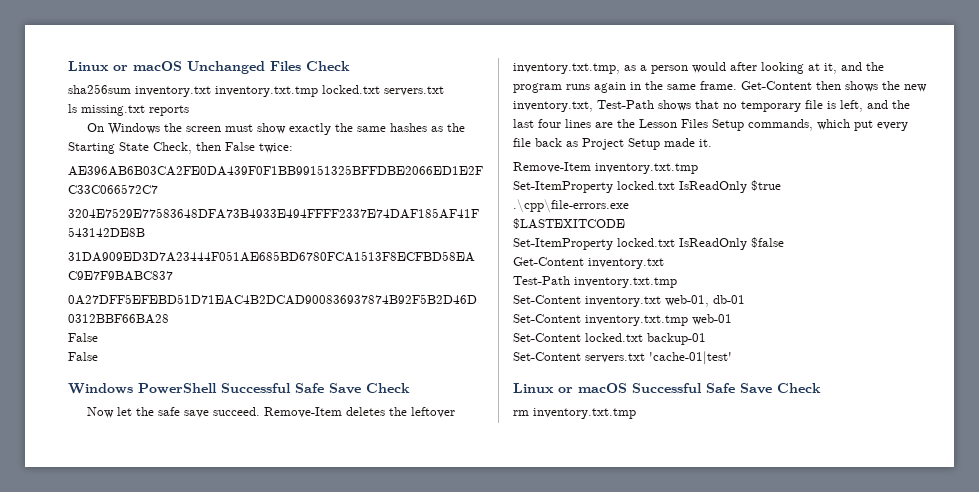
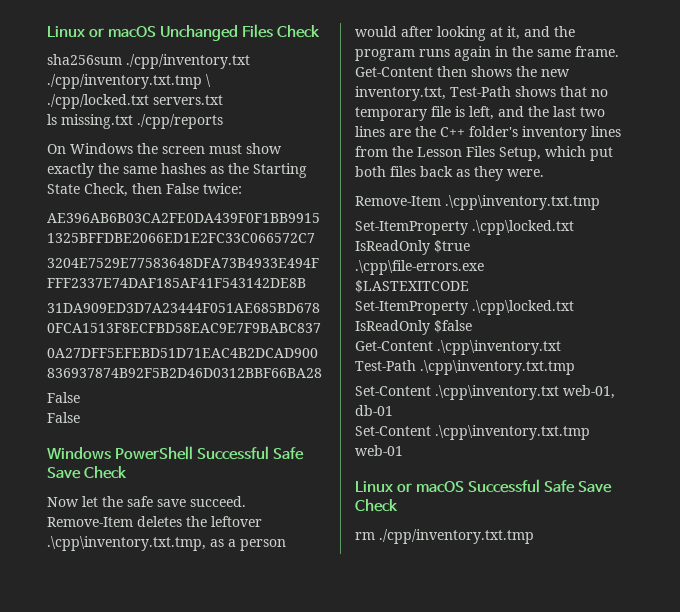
- sha256sum inventory.txt inventory.txt.tmp locked.txt servers.txt
+ sha256sum ./cpp/inventory.txt ./cpp/inventory.txt.tmp \
+ ./cpp/locked.txt servers.txt
- ls missing.txt reports
+ ls missing.txt ./cpp/reports
- Remove-Item deletes the leftover inventory.txt.tmp, as a person would after looking at it, and the program runs again in the same frame.
+ Remove-Item deletes the leftover .\cpp\inventory.txt.tmp, as a person would after looking at it, and the program runs again in the same frame.
- Get-Content then shows the new inventory.txt, Test-Path shows that no temporary file is left, and the last four lines are the Lesson Files Setup commands, which put every file back as Project Setup made it.
- Remove-Item inventory.txt.tmp
- Set-ItemProperty locked.txt IsReadOnly $true
+ Get-Content then shows the new inventory.txt, Test-Path shows that no temporary file is left, and the last two lines are the C++ folder's inventory lines from the Lesson Files Setup, which put both files back as they were.
+ Remove-Item .\cpp\inventory.txt.tmp
+ Set-ItemProperty .\cpp\locked.txt IsReadOnly $true
- Set-ItemProperty locked.txt IsReadOnly $false
+ Set-ItemProperty .\cpp\locked.txt IsReadOnly $false
- Get-Content inventory.txt
- Test-Path inventory.txt.tmp
- Set-Content inventory.txt web-01, db-01
+ Get-Content .\cpp\inventory.txt
+ Test-Path .\cpp\inventory.txt.tmp
+ Set-Content .\cpp\inventory.txt web-01, db-01
- Set-Content inventory.txt.tmp web-01
+ Set-Content .\cpp\inventory.txt.tmp web-01
- Set-Content locked.txt backup-01
- Set-Content servers.txt 'cache-01|test'
- rm inventory.txt.tmp
+ rm ./cpp/inventory.txt.tmp

